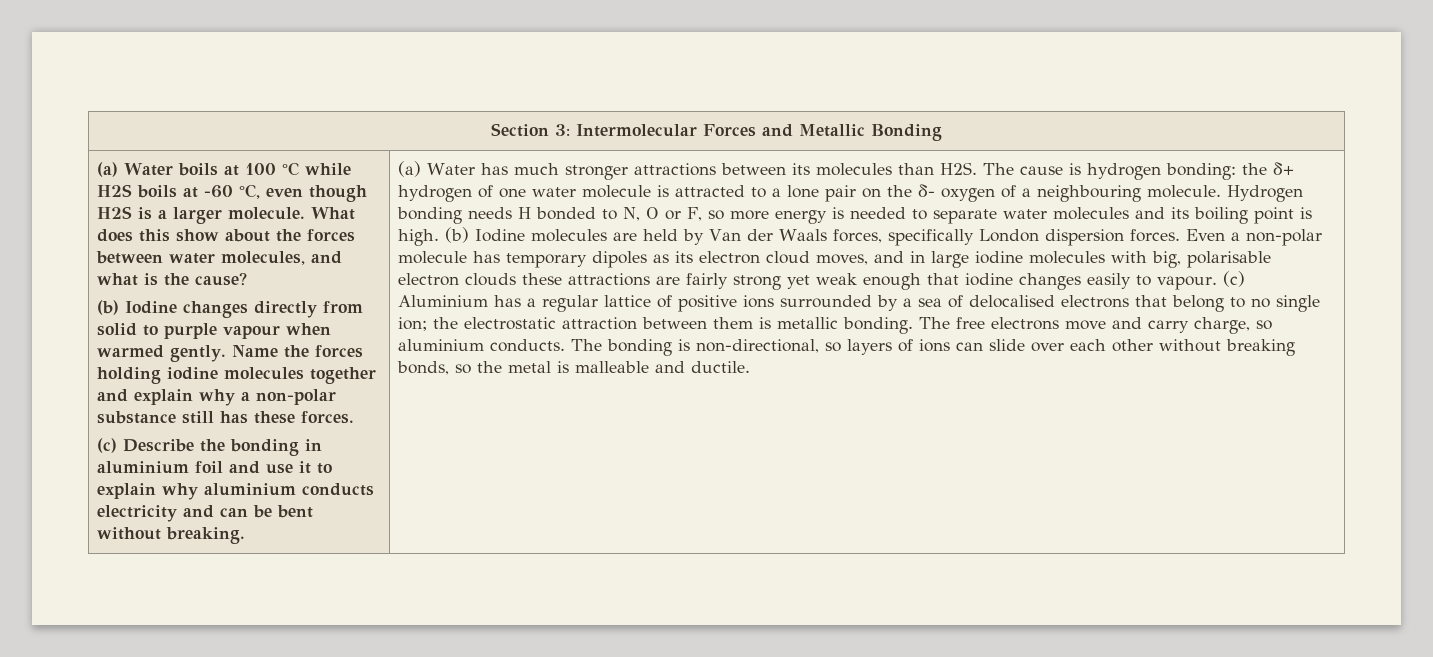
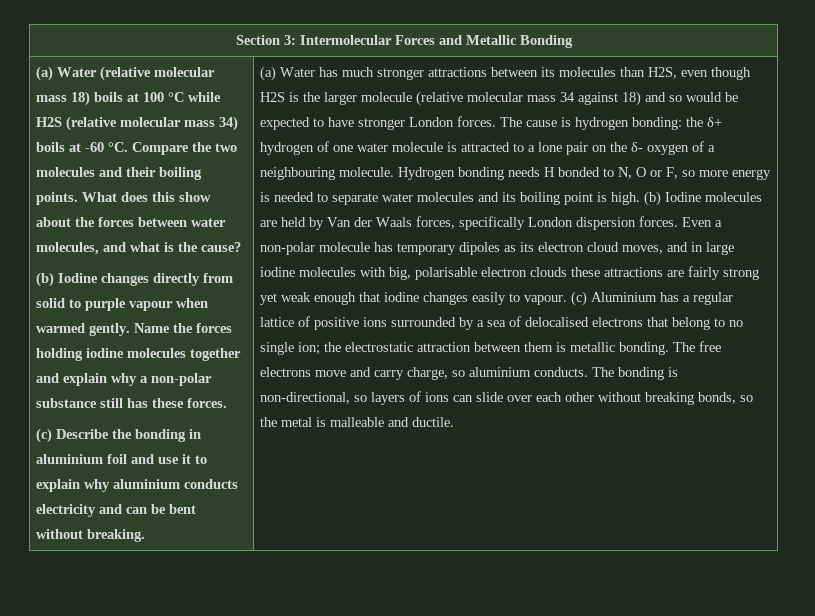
- (a) Water boils at 100 °C while H2S boils at -60 °C, even though H2S is a larger molecule.
+ (a) Water (relative molecular mass 18) boils at 100 °C while H2S (relative molecular mass 34) boils at -60 °C. Compare the two molecules and their boiling points.
- (a) Water has much stronger attractions between its molecules than H2S. The cause is hydrogen bonding: the δ+ hydrogen of one water molecule is attracted to a lone pair on the δ- oxygen of a neighbouring molecule.
+ (a) Water has much stronger attractions between its molecules than H2S, even though H2S is the larger molecule (relative molecular mass 34 against 18) and so would be expected to have stronger London forces. The cause is hydrogen bonding: the δ+ hydrogen of one water molecule is attracted to a lone pair on the δ- oxygen of a neighbouring molecule.

